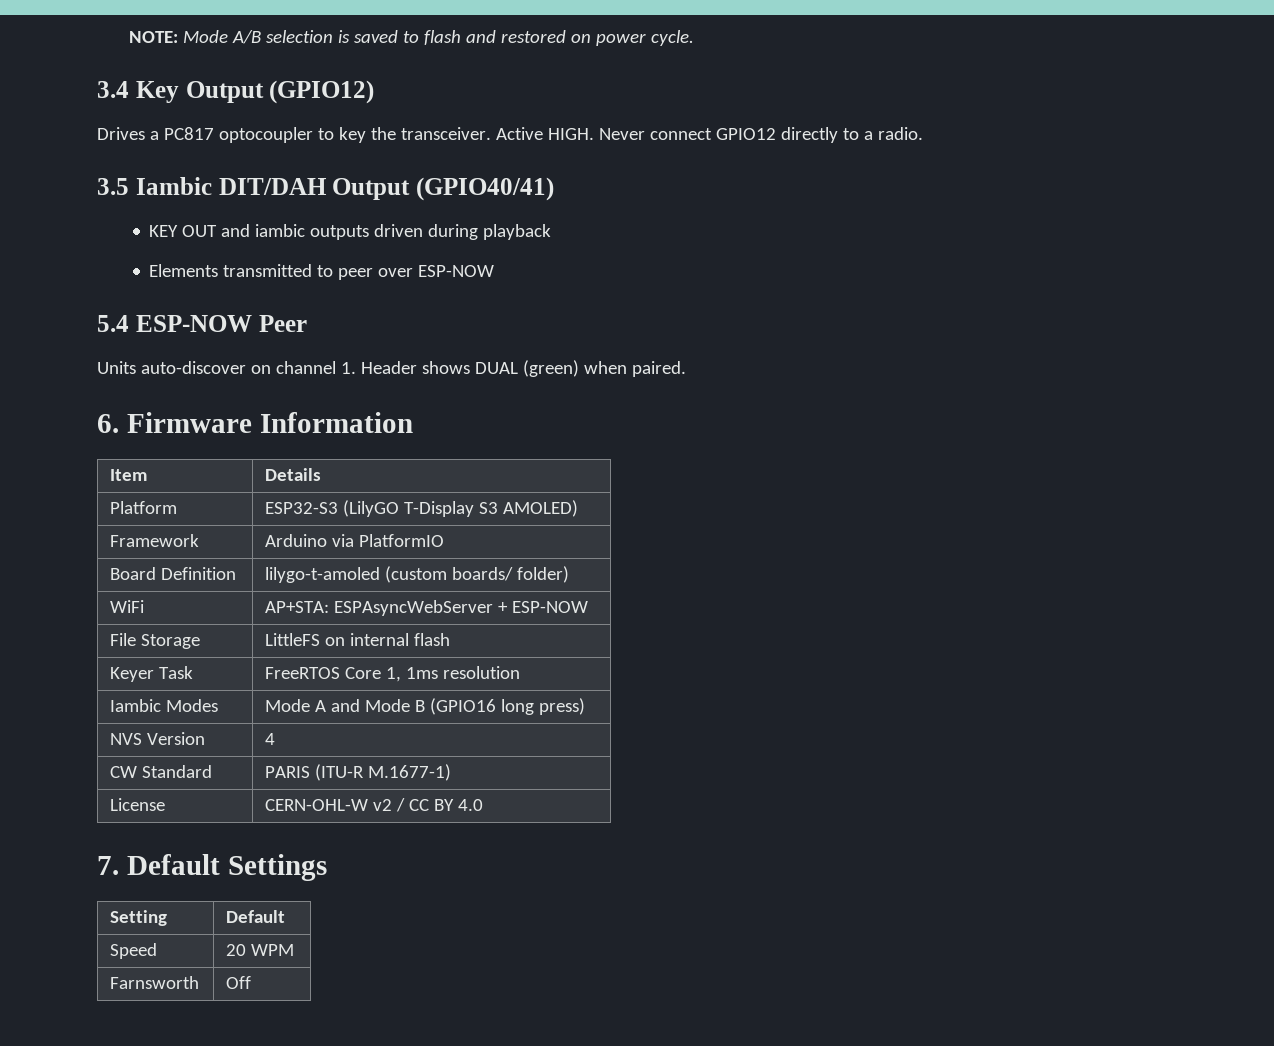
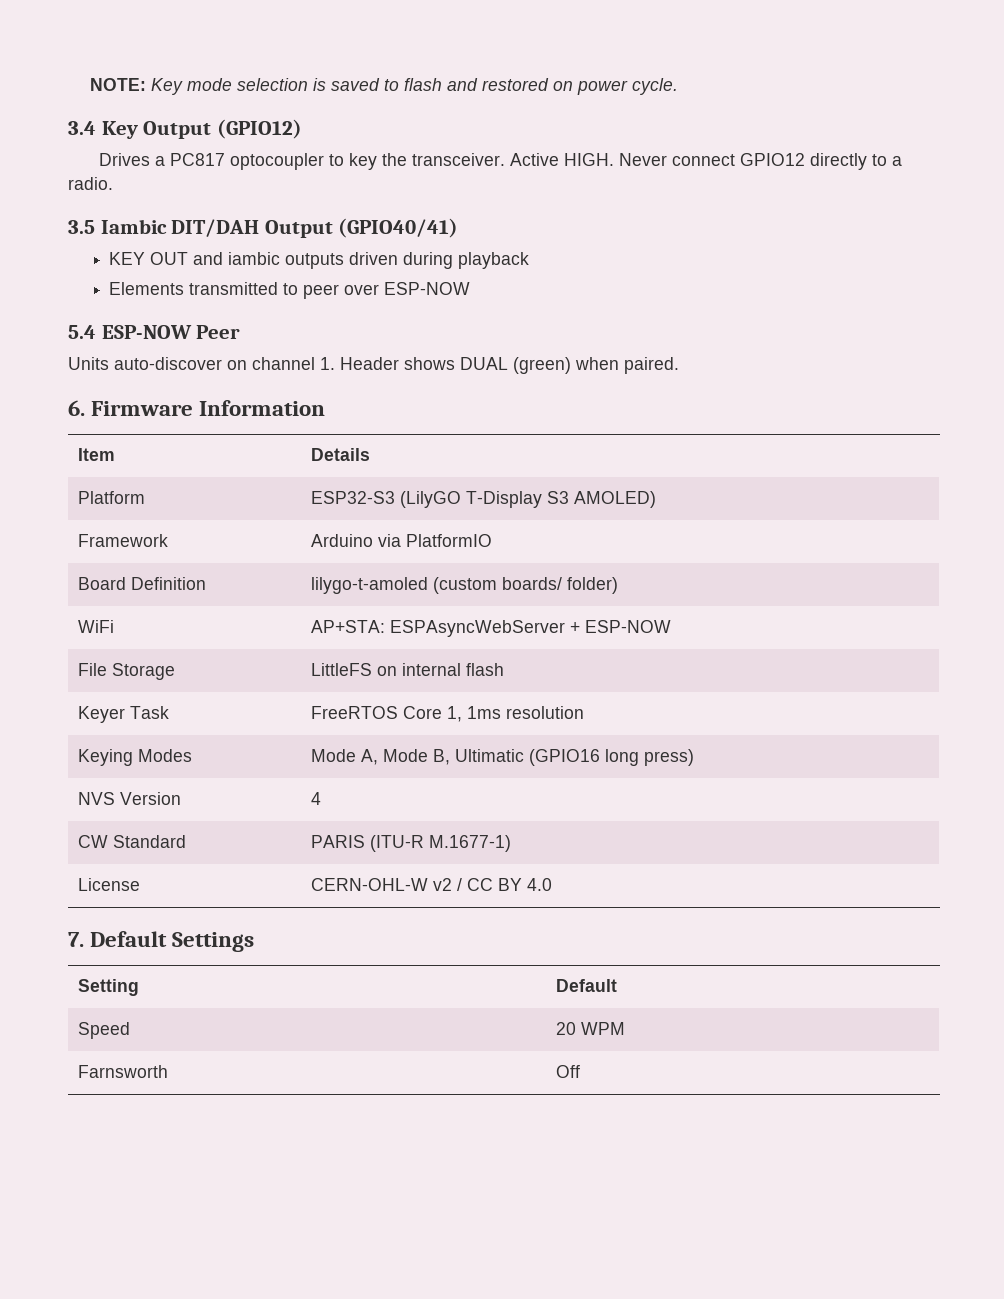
- NOTE: Mode A/B selection is saved to flash and restored on power cycle.
+ NOTE: Key mode selection is saved to flash and restored on power cycle.
- Iambic Modes | Mode A and Mode B (GPIO16 long press)
+ Keying Modes | Mode A, Mode B, Ultimatic (GPIO16 long press)

